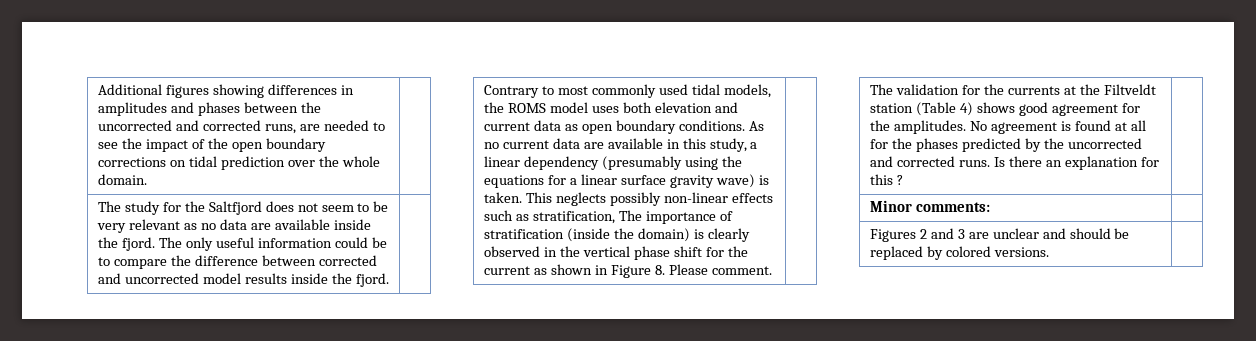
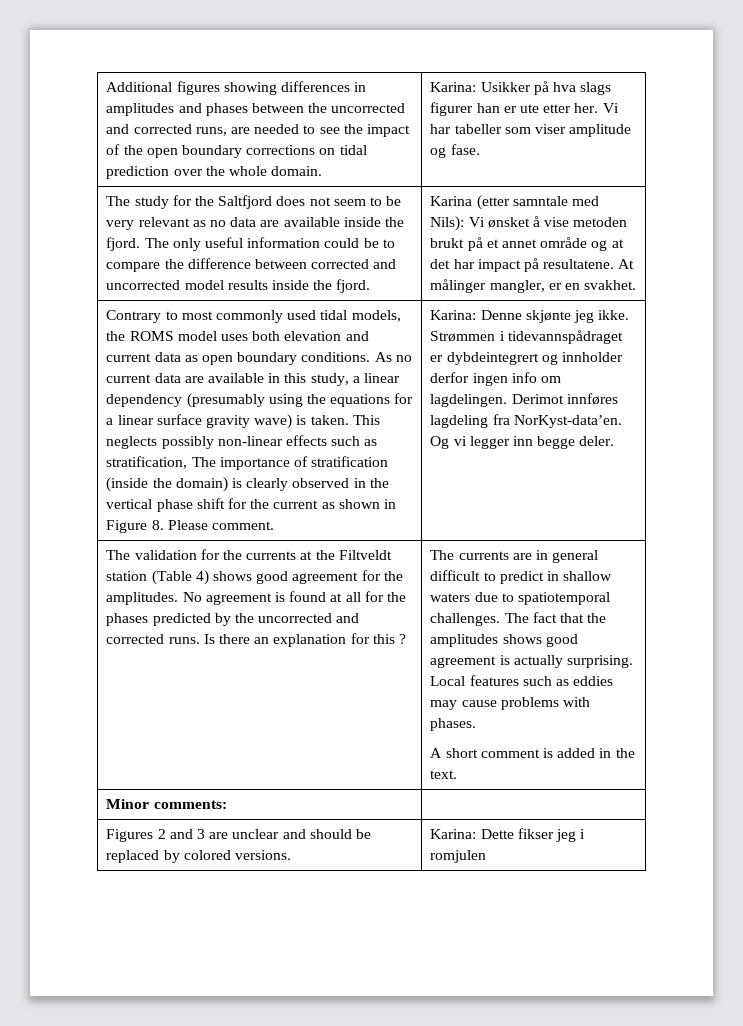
+ Karina: Usikker på hva slags figurer han er ute etter her. Vi har tabeller som viser amplitude og fase.
+ Karina (etter samntale med Nils): Vi ønsket å vise metoden brukt på et annet område og at det har impact på resultatene. At målinger mangler, er en svakhet.
+ Karina: Denne skjønte jeg ikke. Strømmen i tidevannspådraget er dybdeintegrert og innholder derfor ingen info om lagdelingen. Derimot innføres lagdeling fra NorKyst-data’en. Og vi legger inn begge deler.
+ The currents are in general difficult to predict in shallow waters due to spatiotemporal challenges. The fact that the amplitudes shows good agreement is actually surprising. Local features such as eddies may cause problems with phases.
+ A short comment is added in the text.
- Figures 2 and 3 are unclear and should be replaced by colored versions. |
+ Figures 2 and 3 are unclear and should be replaced by colored versions. | Karina: Dette fikser jeg i romjulen

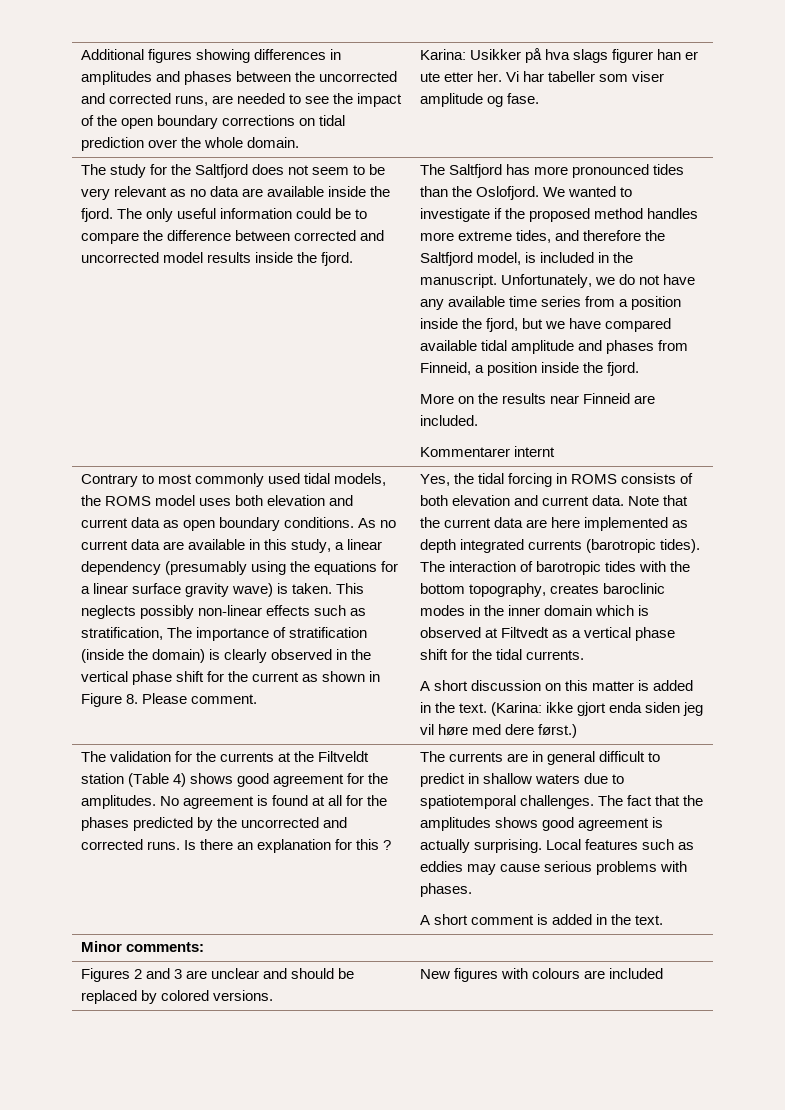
- Karina (etter samntale med Nils): Vi ønsket å vise metoden brukt på et annet område og at det har impact på resultatene. At målinger mangler, er en svakhet.
+ The Saltfjord has more pronounced tides than the Oslofjord. We wanted to investigate if the proposed method handles more extreme tides, and therefore the Saltfjord model, is included in the manuscript. Unfortunately, we do not have any available time series from a position inside the fjord, but we have compared available tidal amplitude and phases from Finneid, a position inside the fjord.
+ More on the results near Finneid are included.
+ Kommentarer internt
- Karina: Denne skjønte jeg ikke. Strømmen i tidevannspådraget er dybdeintegrert og innholder derfor ingen info om lagdelingen. Derimot innføres lagdeling fra NorKyst-data’en. Og vi legger inn begge deler.
+ Yes, the tidal forcing in ROMS consists of both elevation and current data. Note that the current data are here implemented as depth integrated currents (barotropic tides). The interaction of barotropic tides with the bottom topography, creates baroclinic modes in the inner domain which is observed at Filtvedt as a vertical phase shift for the tidal currents.
+ A short discussion on this matter is added in the text. (Karina: ikke gjort enda siden jeg vil høre med dere først.)
- Local features such as eddies may cause problems with phases.
+ Local features such as eddies may cause serious problems with phases.
- Figures 2 and 3 are unclear and should be replaced by colored versions. | Karina: Dette fikser jeg i romjulen
+ Figures 2 and 3 are unclear and should be replaced by colored versions. | New figures with colours are included

